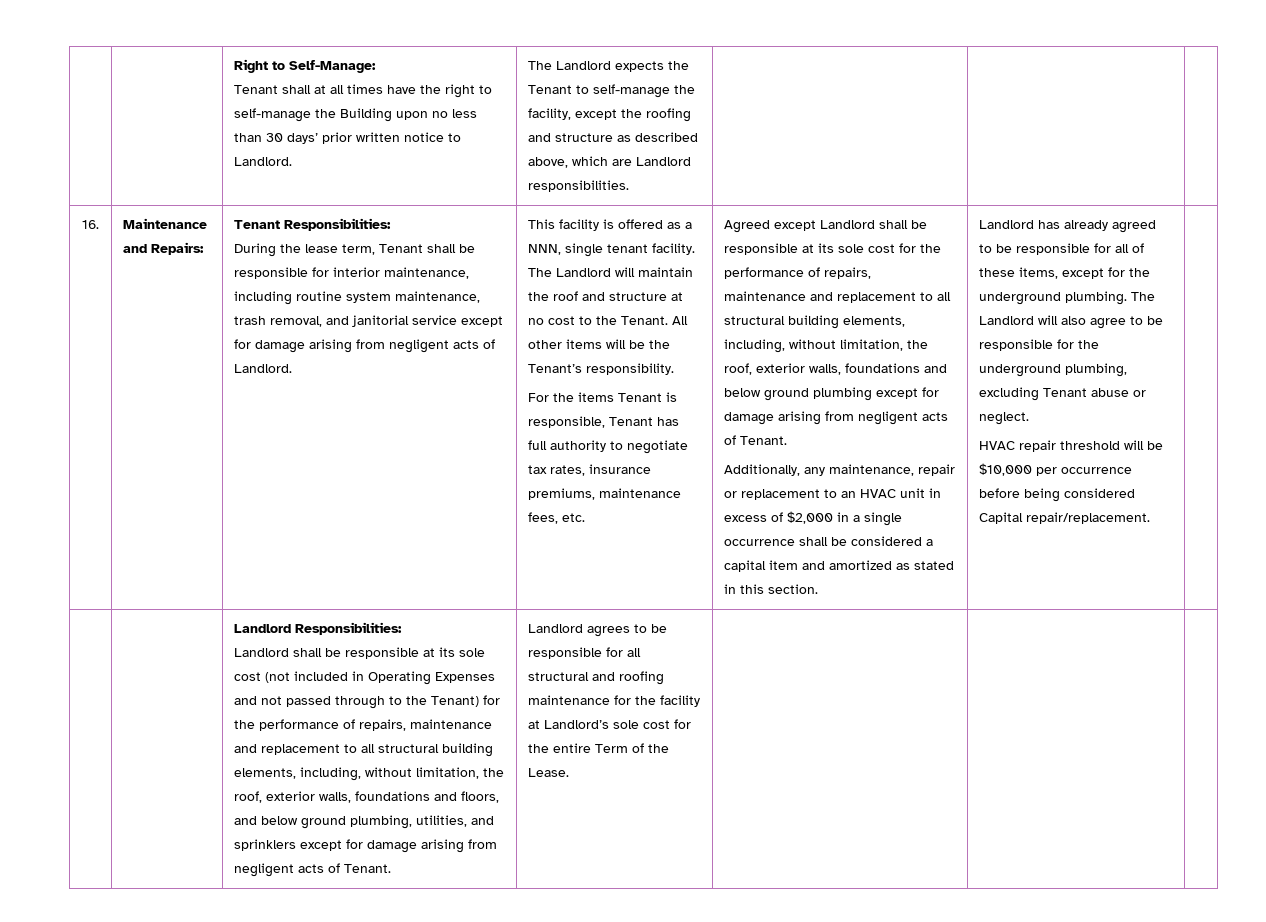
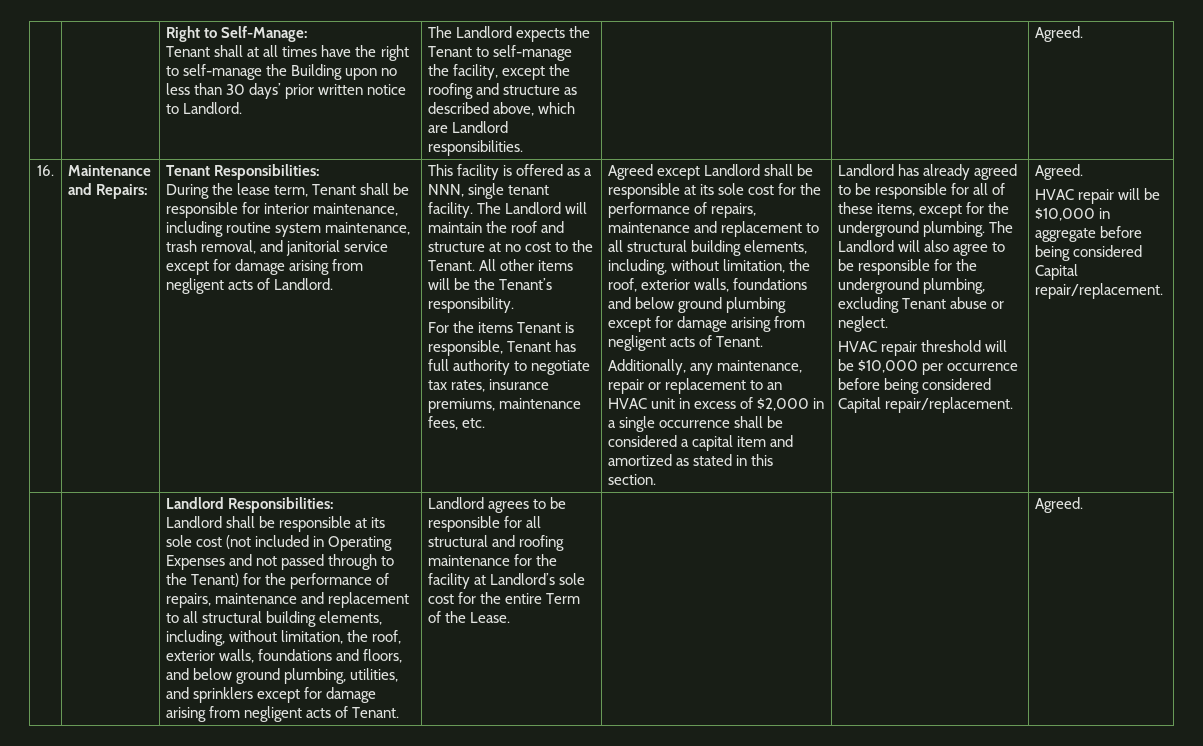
- The Landlord expects the Tenant to self-manage the facility, except the roofing and structure as described above, which are Landlord responsibilities.
+ The Landlord expects the Tenant to self-manage the facility, except the roofing and structure as described above, which are Landlord responsibilities. | | | Agreed.
- HVAC repair threshold will be $10,000 per occurrence before being considered Capital repair/replacement.
+ HVAC repair threshold will be $10,000 per occurrence before being considered Capital repair/replacement. | Agreed.
+ HVAC repair will be $10,000 in aggregate before being considered Capital repair/replacement.
- Landlord agrees to be responsible for all structural and roofing maintenance for the facility at Landlord’s sole cost for the entire Term of the Lease.
+ Landlord agrees to be responsible for all structural and roofing maintenance for the facility at Landlord’s sole cost for the entire Term of the Lease. | | | Agreed.

